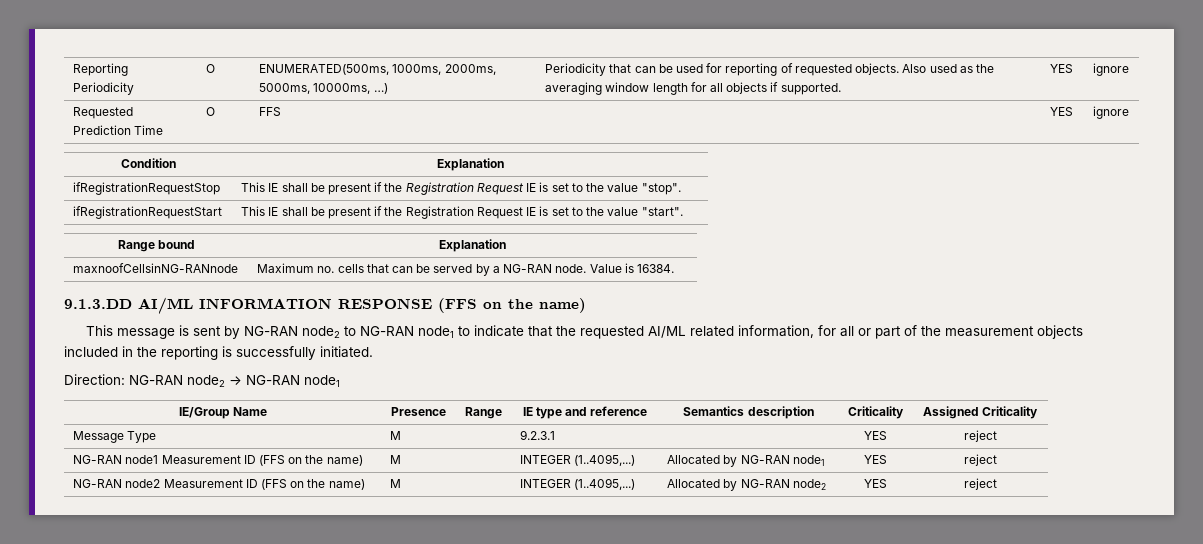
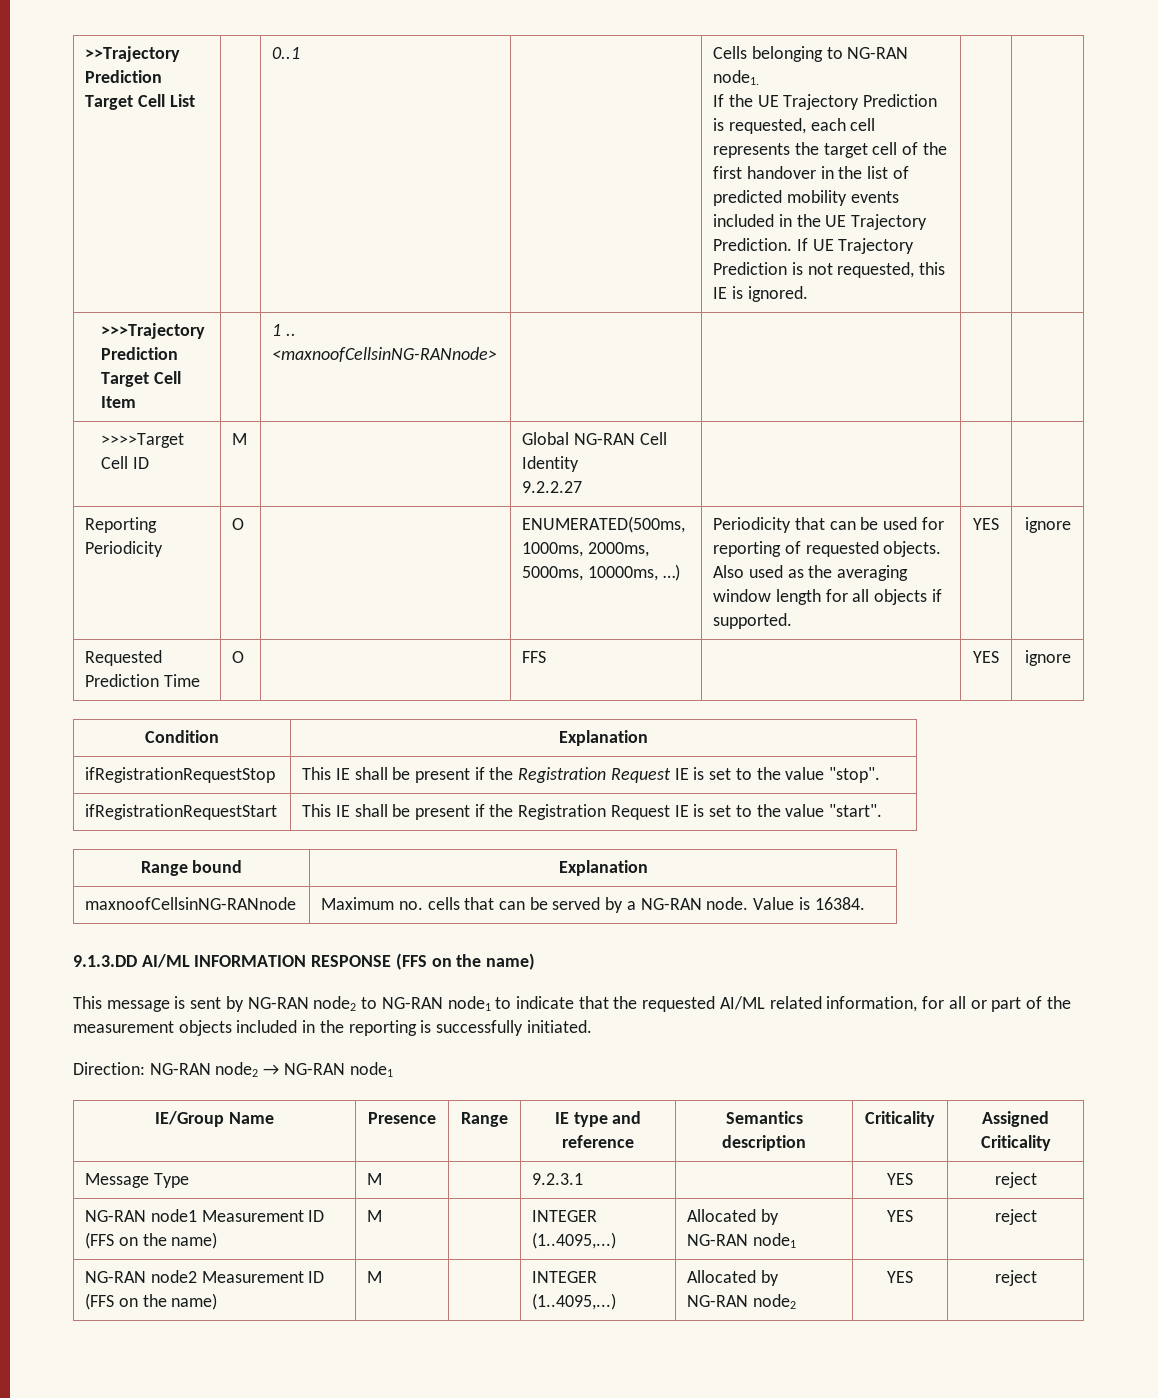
+ >>Trajectory Prediction Target Cell List | | 0..1 | | Cells belonging to NG-RAN node1.
+ If the UE Trajectory Prediction is requested, each cell represents the target cell of the first handover in the list of predicted mobility events included in the UE Trajectory Prediction. If UE Trajectory Prediction is not requested, this IE is ignored. | |
+ >>>Trajectory Prediction Target Cell Item | | 1 .. <maxnoofCellsinNG-RANnode> | | | |
+ >>>>Target Cell ID | M | | Global NG-RAN Cell Identity
+ 9.2.2.27 | | |

